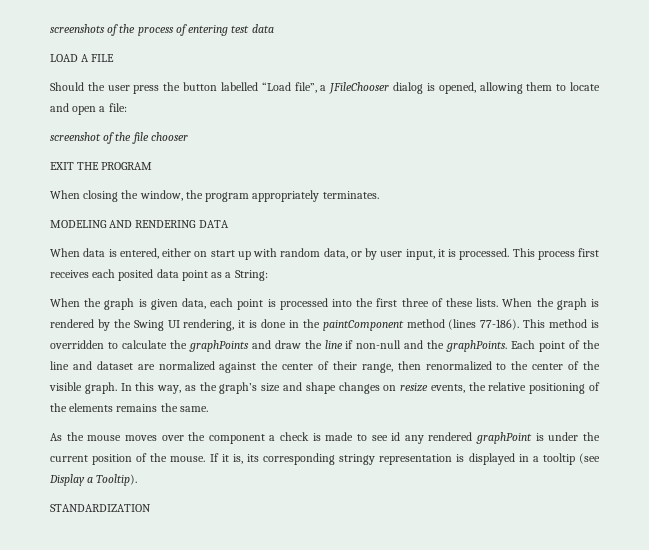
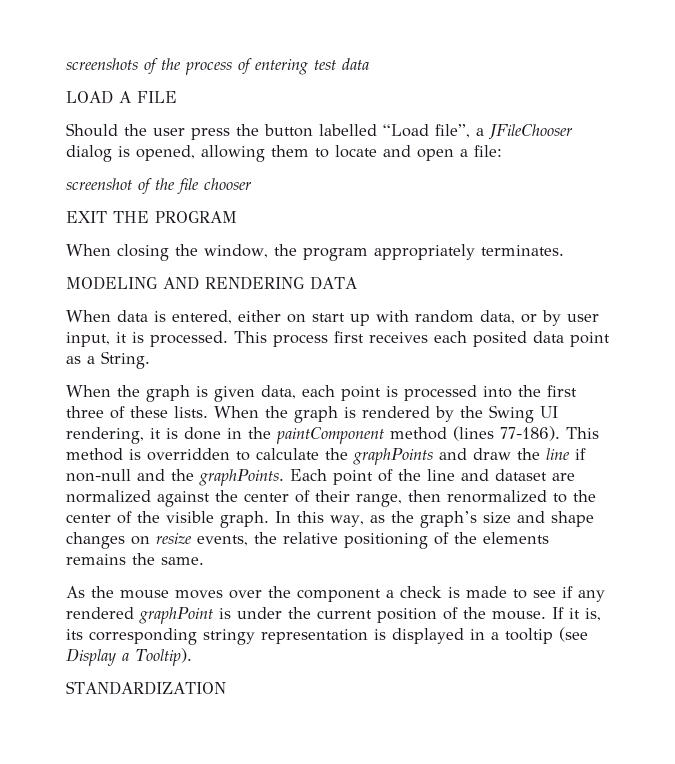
- This process first receives each posited data point as a String:
+ This process first receives each posited data point as a String.
- As the mouse moves over the component a check is made to see id any rendered graphPoint is under the current position of the mouse.
+ As the mouse moves over the component a check is made to see if any rendered graphPoint is under the current position of the mouse.

